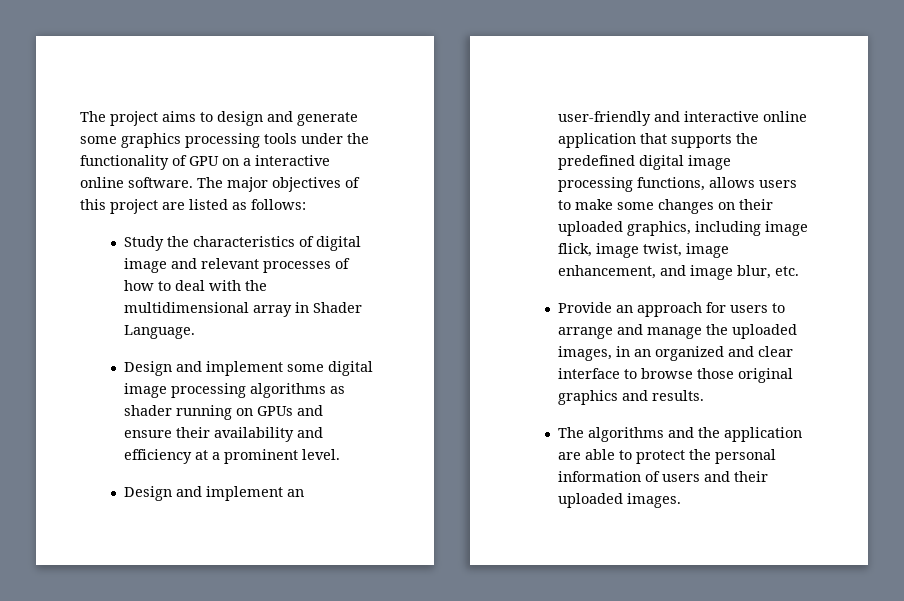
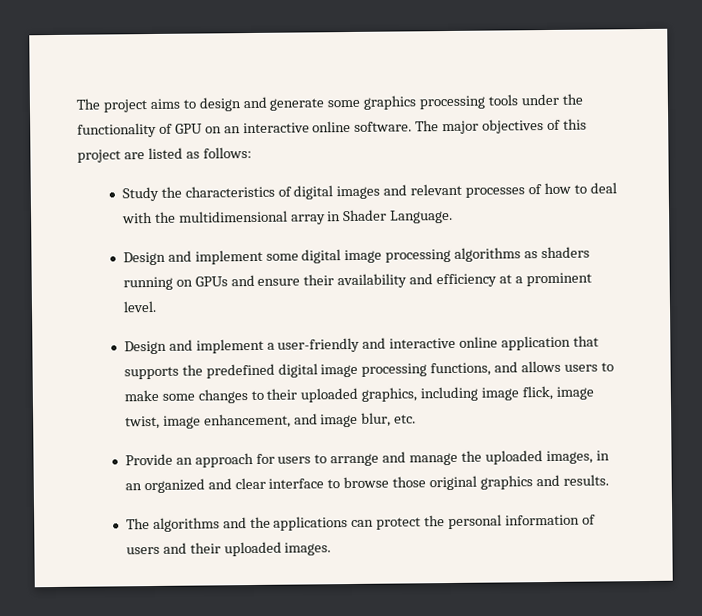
- The project aims to design and generate some graphics processing tools under the functionality of GPU on a interactive online software.
+ The project aims to design and generate some graphics processing tools under the functionality of GPU on an interactive online software.
- Study the characteristics of digital image and relevant processes of how to deal with the multidimensional array in Shader Language.
+ Study the characteristics of digital images and relevant processes of how to deal with the multidimensional array in Shader Language.
- Design and implement some digital image processing algorithms as shader running on GPUs and ensure their availability and efficiency at a prominent level.
+ Design and implement some digital image processing algorithms as shaders running on GPUs and ensure their availability and efficiency at a prominent level.
- Design and implement an user-friendly and interactive online application that supports the predefined digital image processing functions, allows users to make some changes on their uploaded graphics, including image flick, image twist, image enhancement, and image blur, etc.
+ Design and implement a user-friendly and interactive online application that supports the predefined digital image processing functions, and allows users to make some changes to their uploaded graphics, including image flick, image twist, image enhancement, and image blur, etc.
- The algorithms and the application are able to protect the personal information of users and their uploaded images.
+ The algorithms and the applications can protect the personal information of users and their uploaded images.

